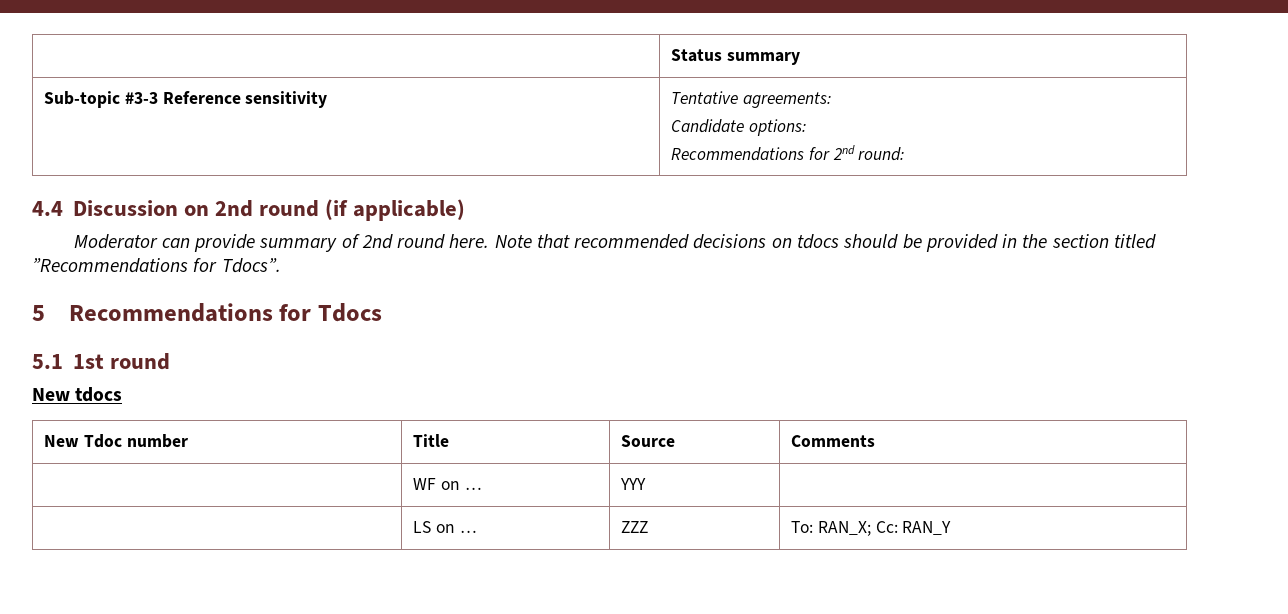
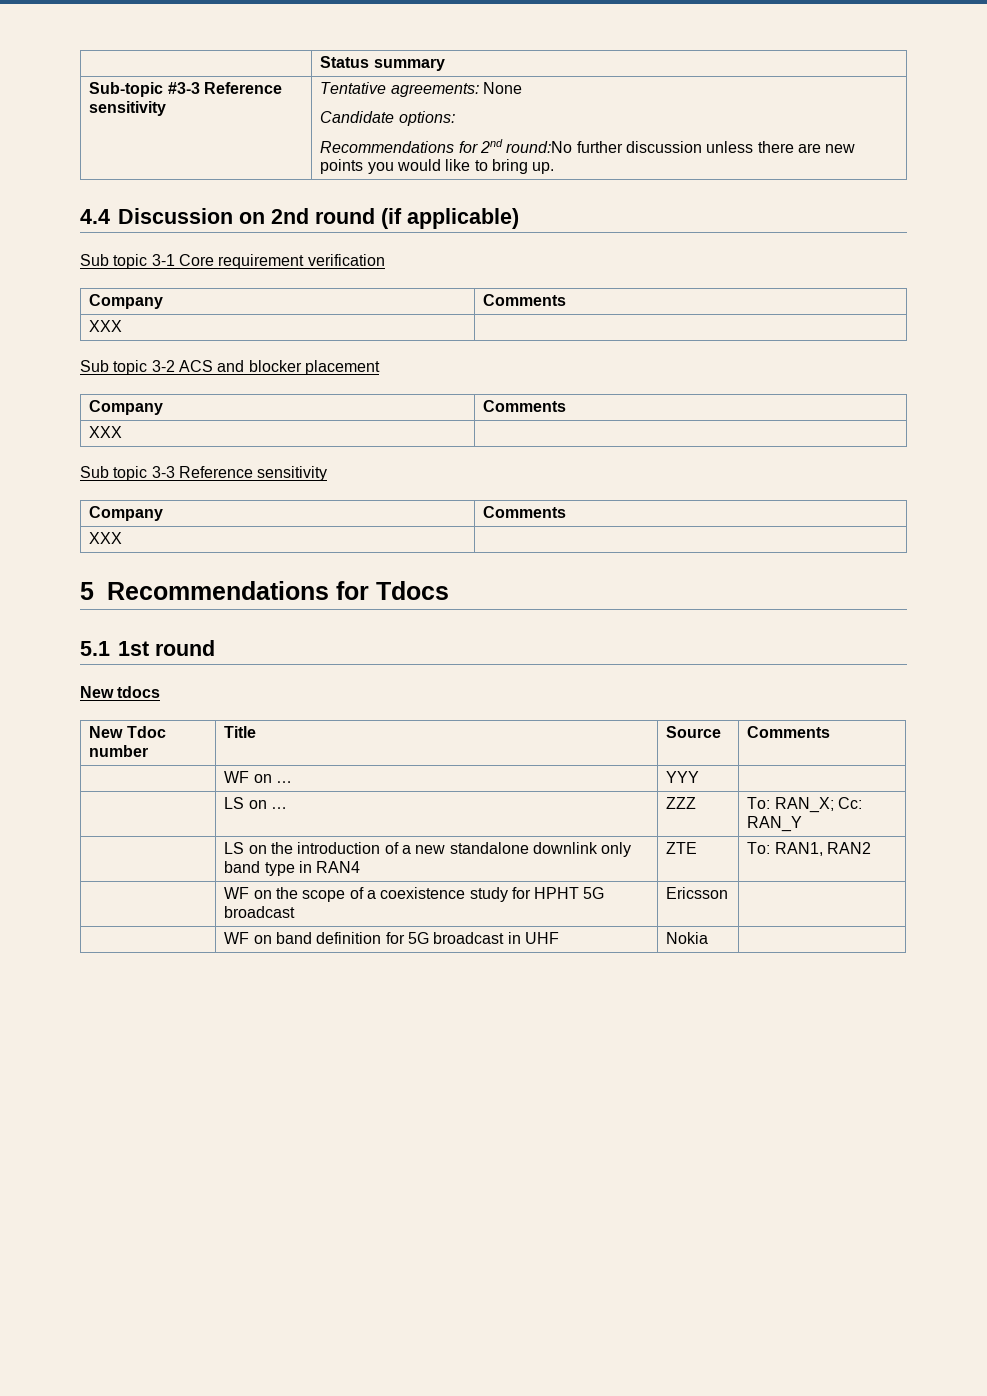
- Sub-topic #3-3 Reference sensitivity | Tentative agreements:
+ Sub-topic #3-3 Reference sensitivity | Tentative agreements: None
  Candidate options:
- Recommendations for 2nd round:
+ Recommendations for 2nd round:No further discussion unless there are new points you would like to bring up.
- Moderator can provide summary of 2nd round here. Note that recommended decisions on tdocs should be provided in the section titled ”Recommendations for Tdocs”.
+ Sub topic 3-1 Core requirement verification
+ Company | Comments
+ XXX |
+ Sub topic 3-2 ACS and blocker placement
+ Company | Comments
+ XXX |
+ Sub topic 3-3 Reference sensitivity
+ Company | Comments
+ XXX |
+ | LS on the introduction of a new standalone downlink only band type in RAN4 | ZTE | To: RAN1, RAN2
+ | WF on the scope of a coexistence study for HPHT 5G broadcast | Ericsson |
+ | WF on band definition for 5G broadcast in UHF | Nokia |

